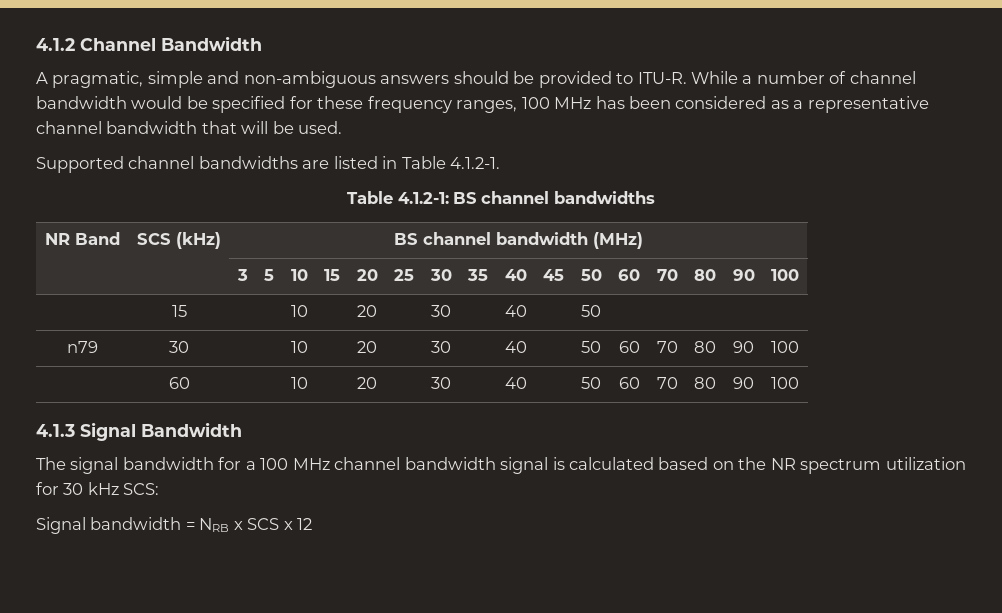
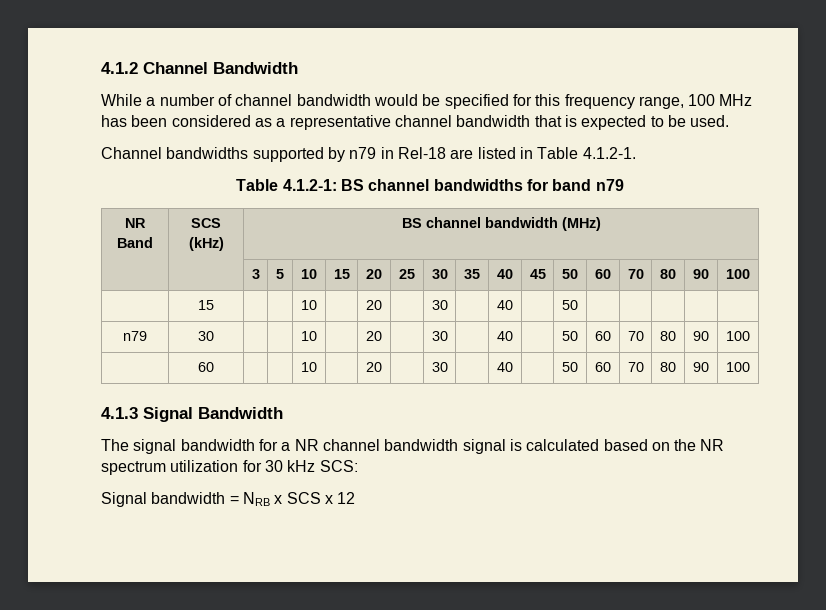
- A pragmatic, simple and non-ambiguous answers should be provided to ITU-R. While a number of channel bandwidth would be specified for these frequency ranges, 100 MHz has been considered as a representative channel bandwidth that will be used.
+ While a number of channel bandwidth would be specified for this frequency range, 100 MHz has been considered as a representative channel bandwidth that is expected to be used.
- Supported channel bandwidths are listed in Table 4.1.2-1.
+ Channel bandwidths supported by n79 in Rel-18 are listed in Table 4.1.2-1.
- Table 4.1.2-1: BS channel bandwidths
+ Table 4.1.2-1: BS channel bandwidths for band n79
- The signal bandwidth for a 100 MHz channel bandwidth signal is calculated based on the NR spectrum utilization for 30 kHz SCS:
+ The signal bandwidth for a NR channel bandwidth signal is calculated based on the NR spectrum utilization for 30 kHz SCS:

